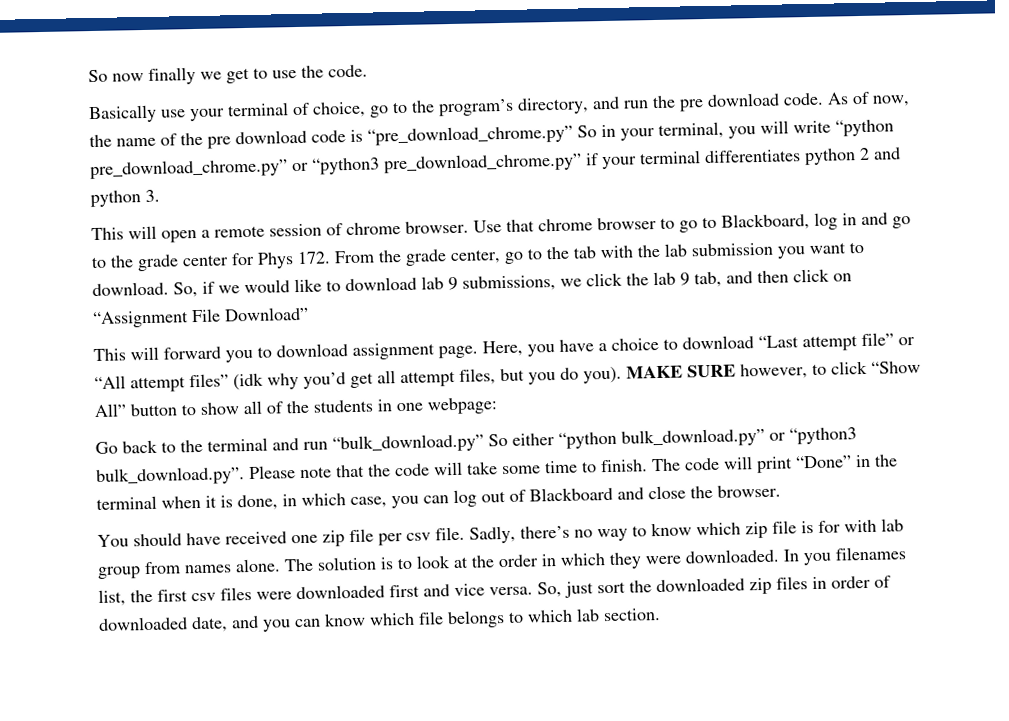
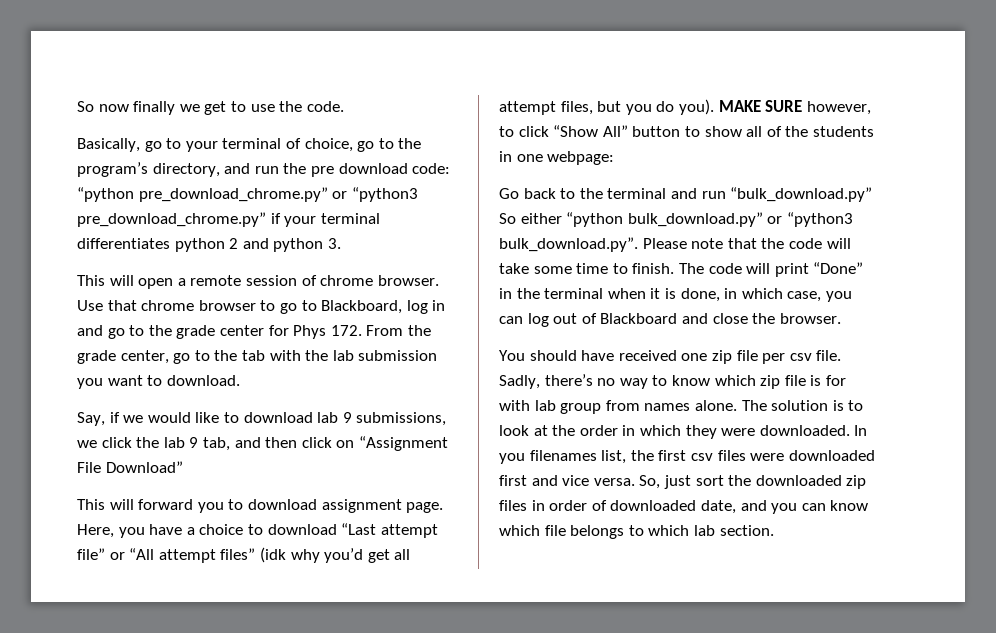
- Basically use your terminal of choice, go to the program’s directory, and run the pre download code. As of now, the name of the pre download code is “pre_download_chrome.py” So in your terminal, you will write “python pre_download_chrome.py” or “python3 pre_download_chrome.py” if your terminal differentiates python 2 and python 3.
+ Basically, go to your terminal of choice, go to the program’s directory, and run the pre download code: “python pre_download_chrome.py” or “python3 pre_download_chrome.py” if your terminal differentiates python 2 and python 3.
- Use that chrome browser to go to Blackboard, log in and go to the grade center for Phys 172. From the grade center, go to the tab with the lab submission you want to download. So, if we would like to download lab 9 submissions, we click the lab 9 tab, and then click on “Assignment File Download”
+ Use that chrome browser to go to Blackboard, log in and go to the grade center for Phys 172. From the grade center, go to the tab with the lab submission you want to download.
+ Say, if we would like to download lab 9 submissions, we click the lab 9 tab, and then click on “Assignment File Download”

